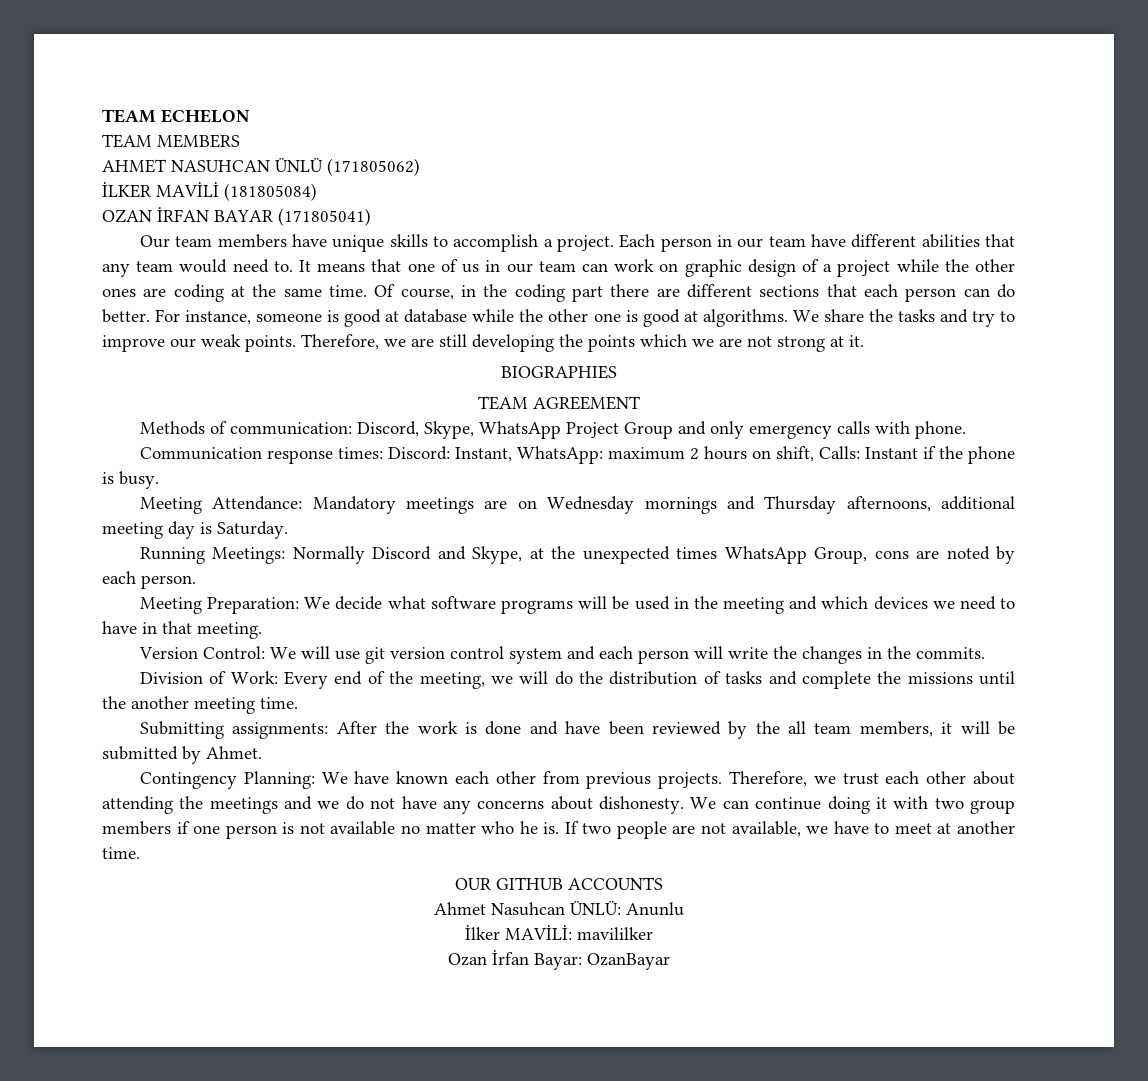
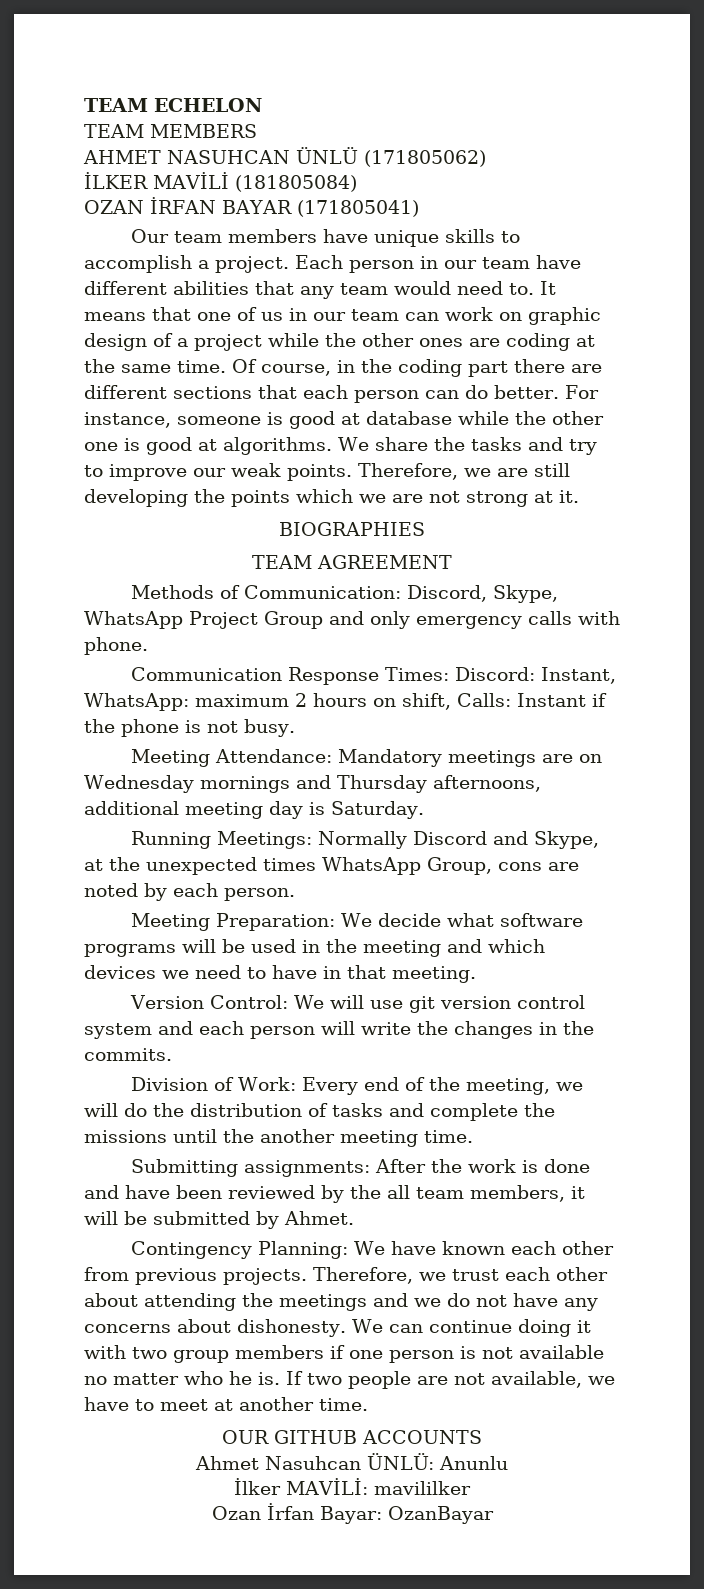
- Methods of communication: Discord, Skype, WhatsApp Project Group and only emergency calls with phone.
+ Methods of Communication: Discord, Skype, WhatsApp Project Group and only emergency calls with phone.
- Communication response times: Discord: Instant, WhatsApp: maximum 2 hours on shift, Calls: Instant if the phone is busy.
+ Communication Response Times: Discord: Instant, WhatsApp: maximum 2 hours on shift, Calls: Instant if the phone is not busy.

